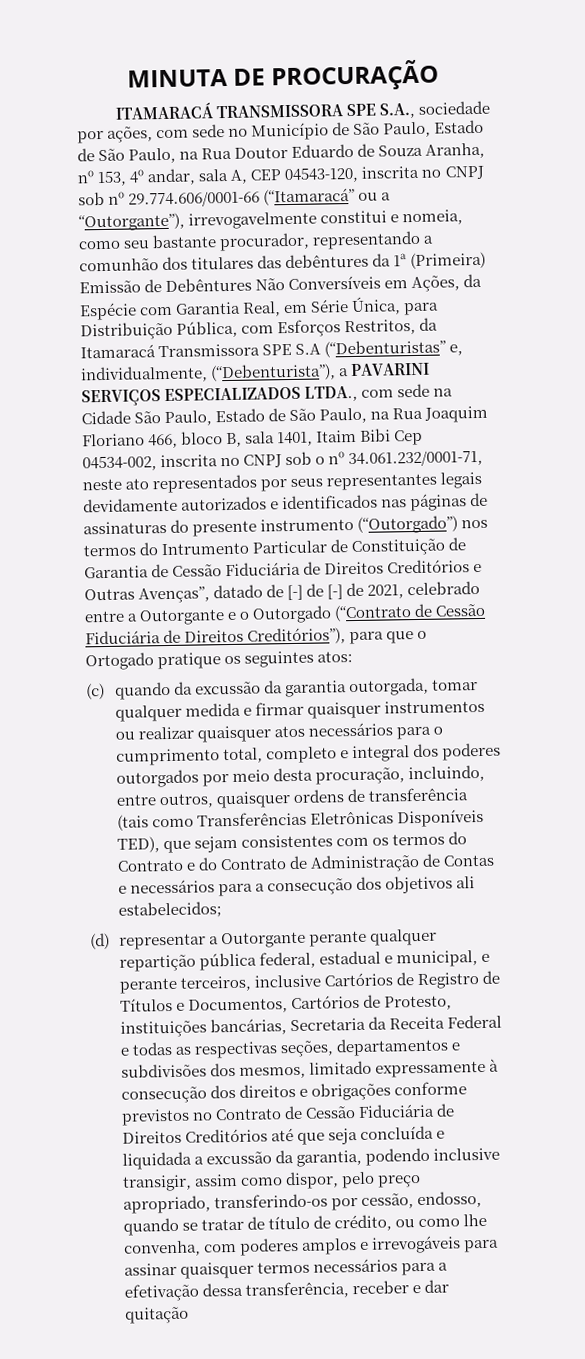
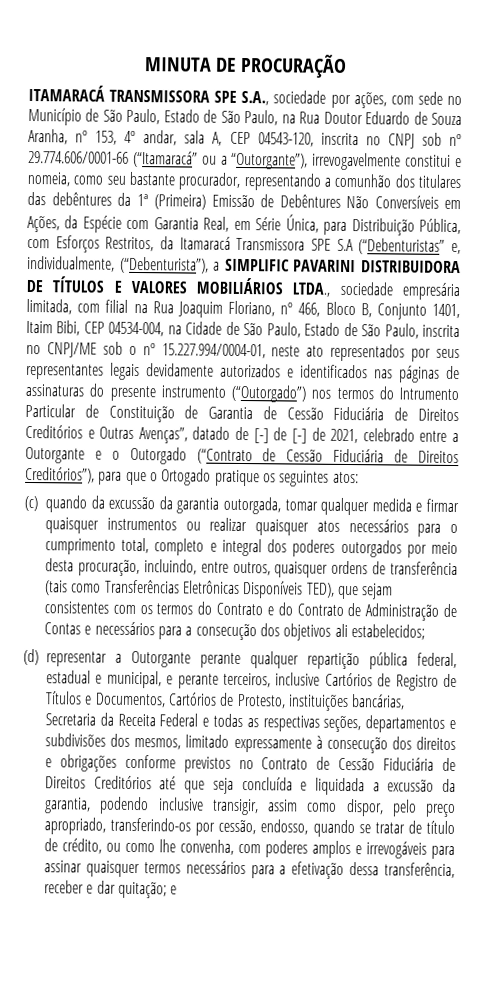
- ITAMARACÁ TRANSMISSORA SPE S.A., sociedade por ações, com sede no Município de São Paulo, Estado de São Paulo, na Rua Doutor Eduardo de Souza Aranha, nº 153, 4º andar, sala A, CEP 04543-120, inscrita no CNPJ sob nº 29.774.606/0001-66 (“Itamaracá” ou a “Outorgante”), irrevogavelmente constitui e nomeia, como seu bastante procurador, representando a comunhão dos titulares das debêntures da 1ª (Primeira) Emissão de Debêntures Não Conversíveis em Ações, da Espécie com Garantia Real, em Série Única, para Distribuição Pública, com Esforços Restritos, da Itamaracá Transmissora SPE S.A (“Debenturistas” e, individualmente, (“Debenturista”), a PAVARINI SERVIÇOS ESPECIALIZADOS LTDA., com sede na Cidade São Paulo, Estado de São Paulo, na Rua Joaquim Floriano 466, bloco B, sala 1401, Itaim Bibi Cep 04534-002, inscrita no CNPJ sob o nº 34.061.232/0001-71, neste ato representados por seus representantes legais devidamente autorizados e identificados nas páginas de assinaturas do presente instrumento (“Outorgado”) nos termos do Intrumento Particular de Constituição de Garantia de Cessão Fiduciária de Direitos Creditórios e Outras Avenças”, datado de [-] de [-] de 2021, celebrado entre a Outorgante e o Outorgado (“Contrato de Cessão Fiduciária de Direitos Creditórios”), para que o Ortogado pratique os seguintes atos:
+ ITAMARACÁ TRANSMISSORA SPE S.A., sociedade por ações, com sede no Município de São Paulo, Estado de São Paulo, na Rua Doutor Eduardo de Souza Aranha, nº 153, 4º andar, sala A, CEP 04543-120, inscrita no CNPJ sob nº 29.774.606/0001-66 (“Itamaracá” ou a “Outorgante”), irrevogavelmente constitui e nomeia, como seu bastante procurador, representando a comunhão dos titulares das debêntures da 1ª (Primeira) Emissão de Debêntures Não Conversíveis em Ações, da Espécie com Garantia Real, em Série Única, para Distribuição Pública, com Esforços Restritos, da Itamaracá Transmissora SPE S.A (“Debenturistas” e, individualmente, (“Debenturista”), a SIMPLIFIC PAVARINI DISTRIBUIDORA DE TÍTULOS E VALORES MOBILIÁRIOS LTDA., sociedade empresária limitada, com filial na Rua Joaquim Floriano, nº 466, Bloco B, Conjunto 1401, Itaim Bibi, CEP 04534-004, na Cidade de São Paulo, Estado de São Paulo, inscrita no CNPJ/ME sob o nº 15.227.994/0004-01, neste ato representados por seus representantes legais devidamente autorizados e identificados nas páginas de assinaturas do presente instrumento (“Outorgado”) nos termos do Intrumento Particular de Constituição de Garantia de Cessão Fiduciária de Direitos Creditórios e Outras Avenças”, datado de [-] de [-] de 2021, celebrado entre a Outorgante e o Outorgado (“Contrato de Cessão Fiduciária de Direitos Creditórios”), para que o Ortogado pratique os seguintes atos:
- (d) representar a Outorgante perante qualquer repartição pública federal, estadual e municipal, e perante terceiros, inclusive Cartórios de Registro de Títulos e Documentos, Cartórios de Protesto, instituições bancárias, Secretaria da Receita Federal e todas as respectivas seções, departamentos e subdivisões dos mesmos, limitado expressamente à consecução dos direitos e obrigações conforme previstos no Contrato de Cessão Fiduciária de Direitos Creditórios até que seja concluída e liquidada a excussão da garantia, podendo inclusive transigir, assim como dispor, pelo preço apropriado, transferindo-os por cessão, endosso, quando se tratar de título de crédito, ou como lhe convenha, com poderes amplos e irrevogáveis para assinar quaisquer termos necessários para a efetivação dessa transferência, receber e dar quitação
+ (d) representar a Outorgante perante qualquer repartição pública federal, estadual e municipal, e perante terceiros, inclusive Cartórios de Registro de Títulos e Documentos, Cartórios de Protesto, instituições bancárias, Secretaria da Receita Federal e todas as respectivas seções, departamentos e subdivisões dos mesmos, limitado expressamente à consecução dos direitos e obrigações conforme previstos no Contrato de Cessão Fiduciária de Direitos Creditórios até que seja concluída e liquidada a excussão da garantia, podendo inclusive transigir, assim como dispor, pelo preço apropriado, transferindo-os por cessão, endosso, quando se tratar de título de crédito, ou como lhe convenha, com poderes amplos e irrevogáveis para assinar quaisquer termos necessários para a efetivação dessa transferência, receber e dar quitação; e

